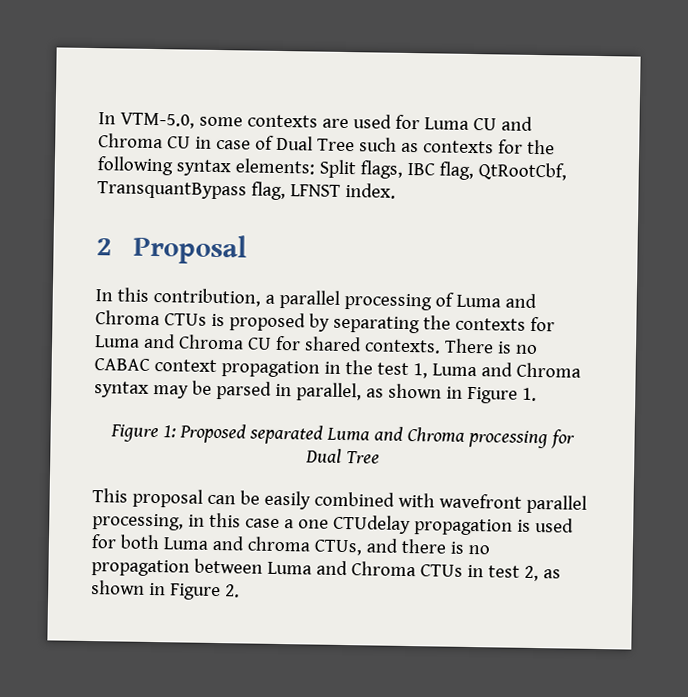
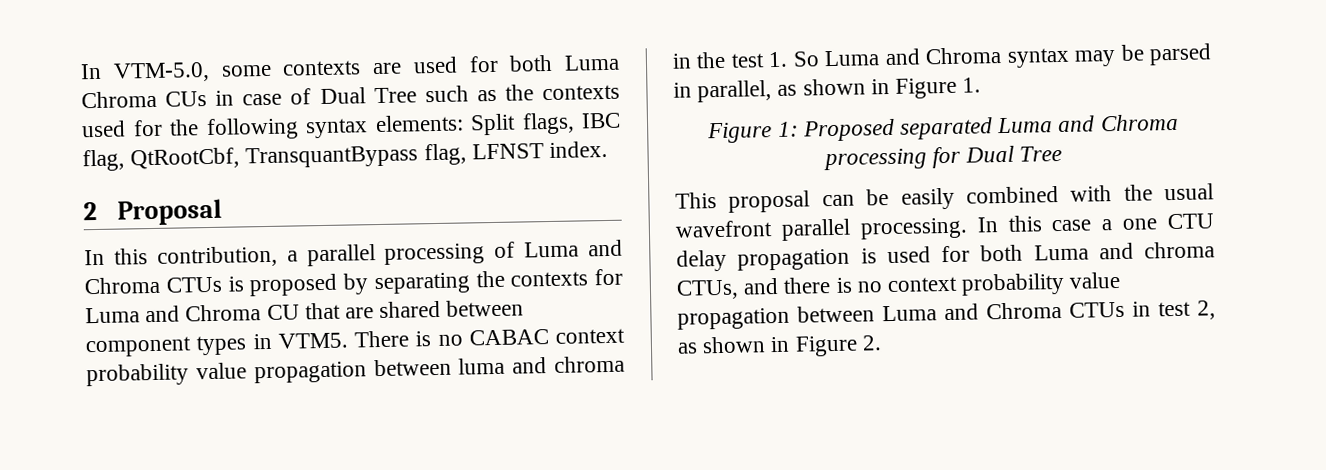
- In VTM-5.0, some contexts are used for Luma CU and Chroma CU in case of Dual Tree such as contexts for the following syntax elements: Split flags, IBC flag, QtRootCbf, TransquantBypass flag, LFNST index.
+ In VTM-5.0, some contexts are used for both Luma Chroma CUs in case of Dual Tree such as the contexts used for the following syntax elements: Split flags, IBC flag, QtRootCbf, TransquantBypass flag, LFNST index.
- In this contribution, a parallel processing of Luma and Chroma CTUs is proposed by separating the contexts for Luma and Chroma CU for shared contexts.
+ In this contribution, a parallel processing of Luma and Chroma CTUs is proposed by separating the contexts for Luma and Chroma CU that are shared between component types in VTM5.
- There is no CABAC context propagation in the test 1, Luma and Chroma syntax may be parsed in parallel, as shown in Figure 1.
+ There is no CABAC context probability value propagation between luma and chroma in the test 1. So Luma and Chroma syntax may be parsed in parallel, as shown in Figure 1.
- This proposal can be easily combined with wavefront parallel processing, in this case a one CTUdelay propagation is used for both Luma and chroma CTUs, and there is no propagation between Luma and Chroma CTUs in test 2, as shown in Figure 2.
+ This proposal can be easily combined with the usual wavefront parallel processing. In this case a one CTU delay propagation is used for both Luma and chroma CTUs, and there is no context probability value propagation between Luma and Chroma CTUs in test 2, as shown in Figure 2.

